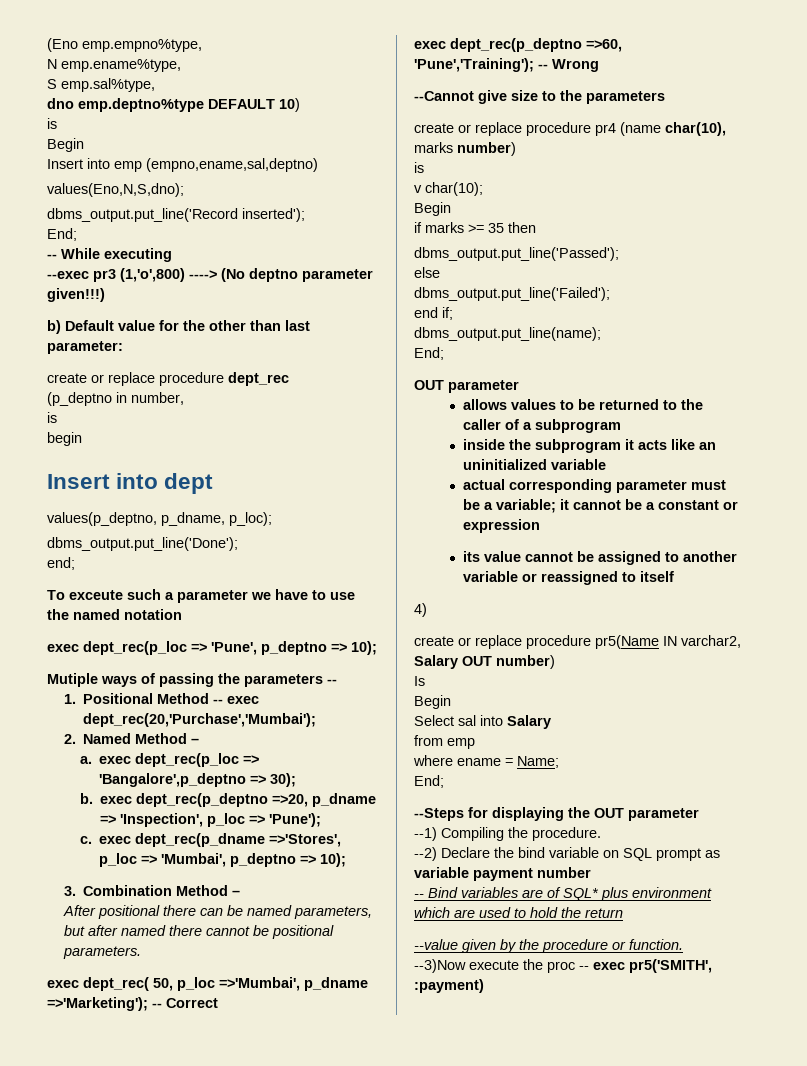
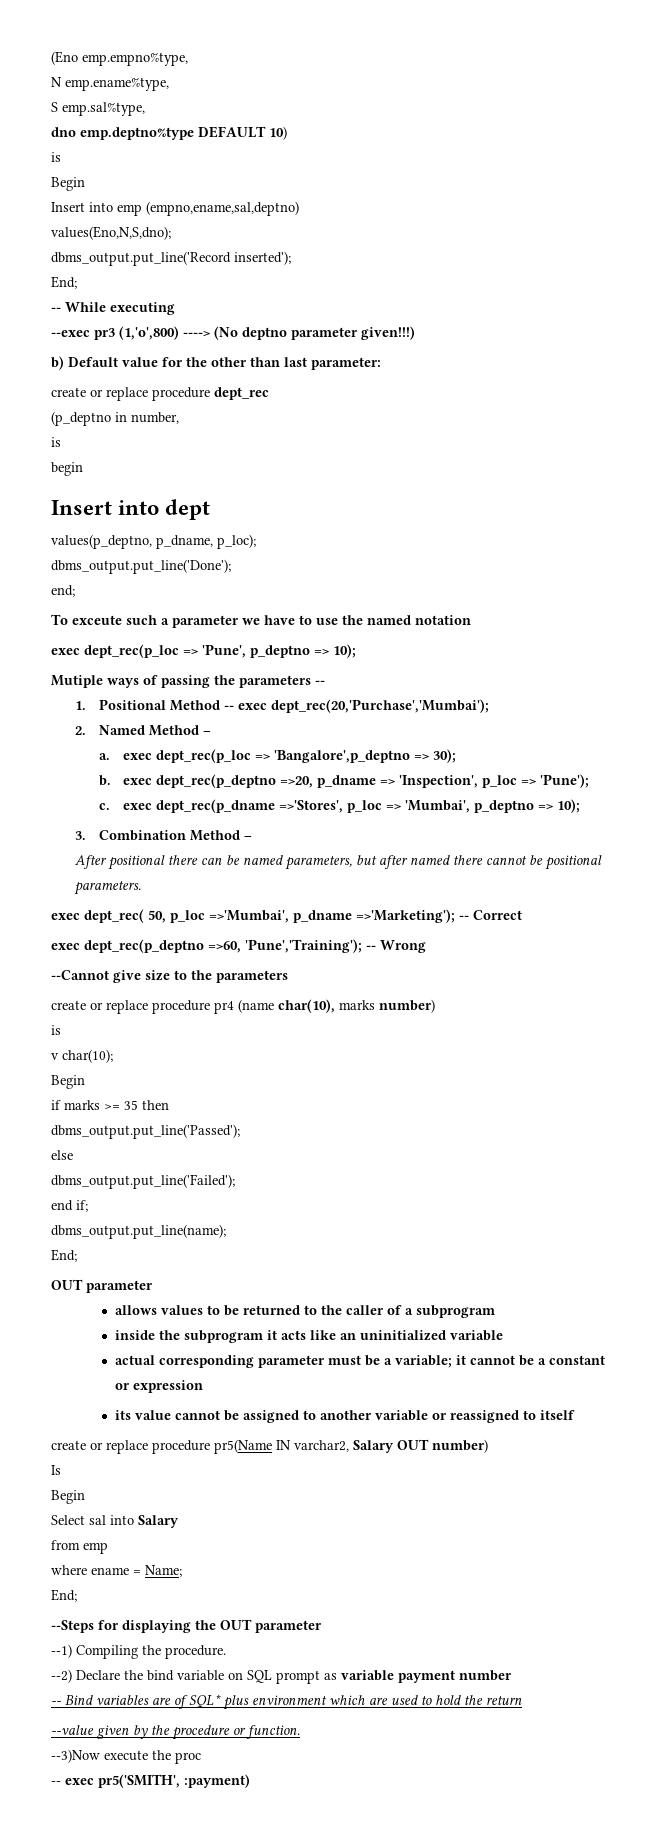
- 4)
- --3)Now execute the proc -- exec pr5('SMITH', :payment)
+ --3)Now execute the proc
+ -- exec pr5('SMITH', :payment)

